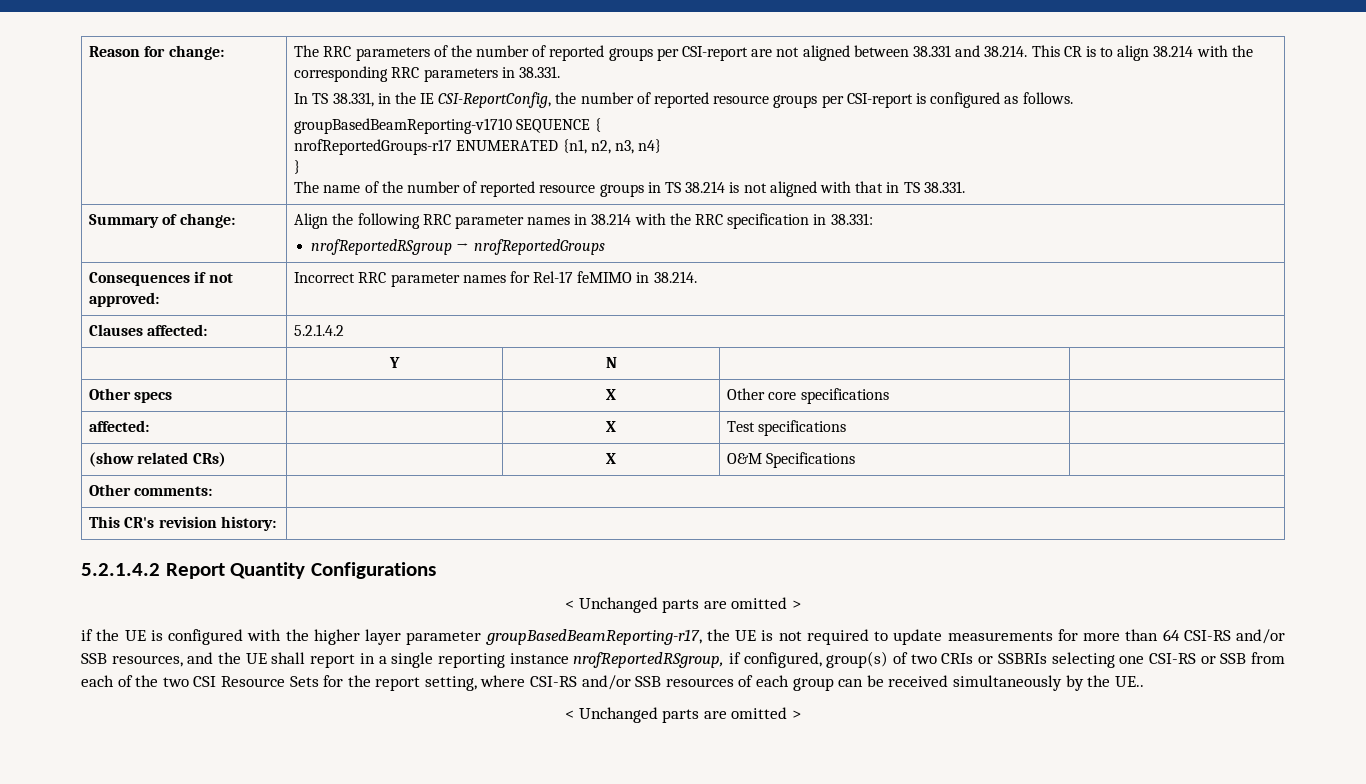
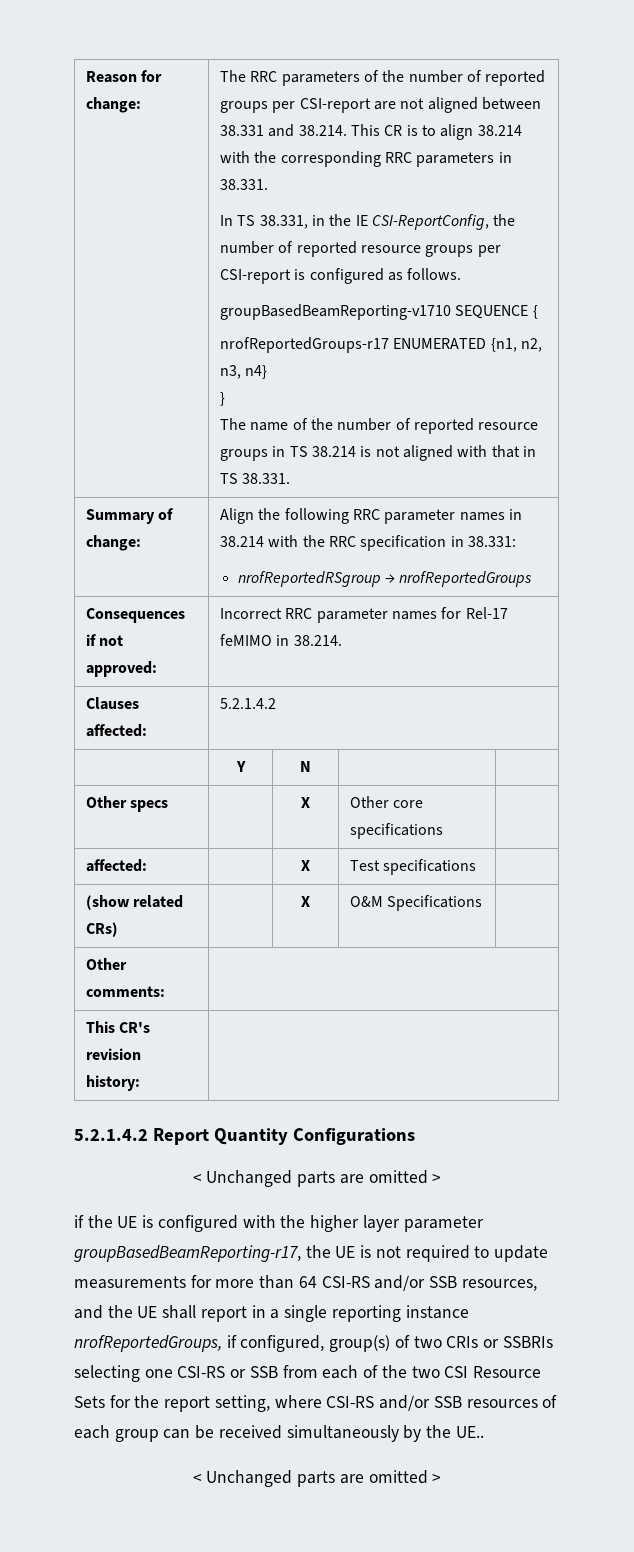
- if the UE is configured with the higher layer parameter groupBasedBeamReporting-r17, the UE is not required to update measurements for more than 64 CSI-RS and/or SSB resources, and the UE shall report in a single reporting instance nrofReportedRSgroup, if configured, group(s) of two CRIs or SSBRIs selecting one CSI-RS or SSB from each of the two CSI Resource Sets for the report setting, where CSI-RS and/or SSB resources of each group can be received simultaneously by the UE..
+ if the UE is configured with the higher layer parameter groupBasedBeamReporting-r17, the UE is not required to update measurements for more than 64 CSI-RS and/or SSB resources, and the UE shall report in a single reporting instance nrofReportedGroups, if configured, group(s) of two CRIs or SSBRIs selecting one CSI-RS or SSB from each of the two CSI Resource Sets for the report setting, where CSI-RS and/or SSB resources of each group can be received simultaneously by the UE..

